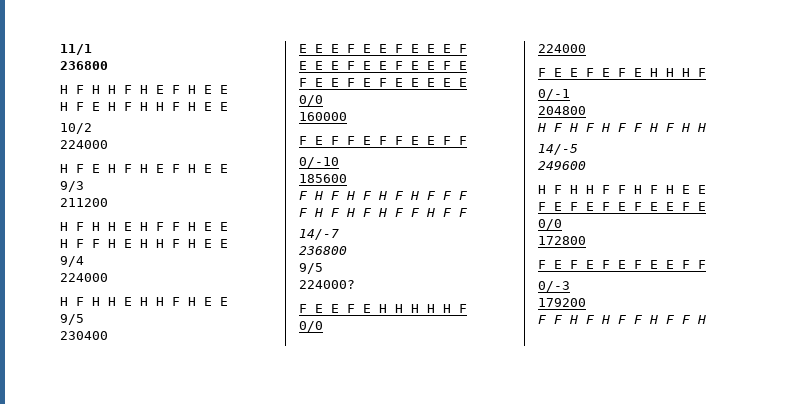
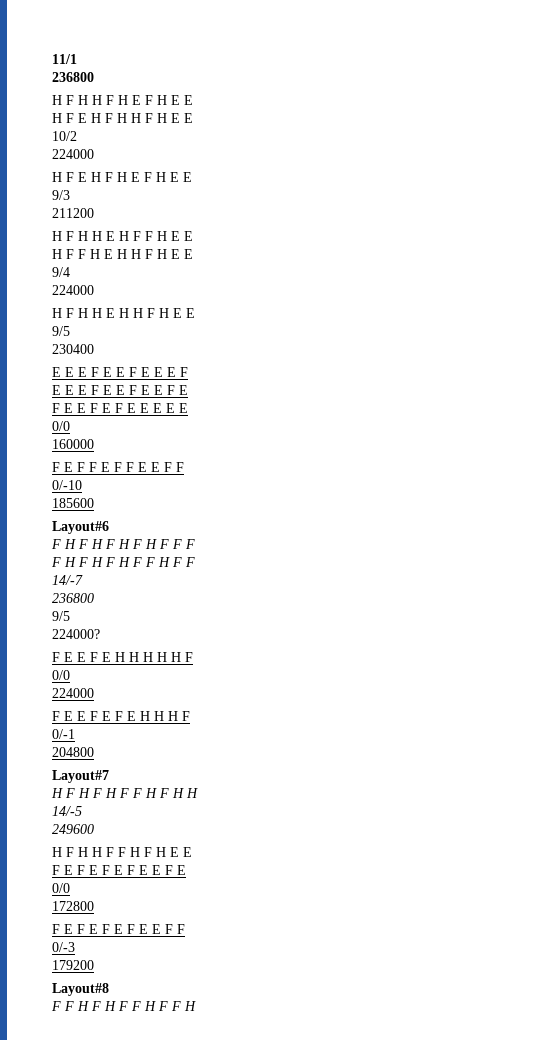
+ Layout#6
+ Layout#7
+ Layout#8

